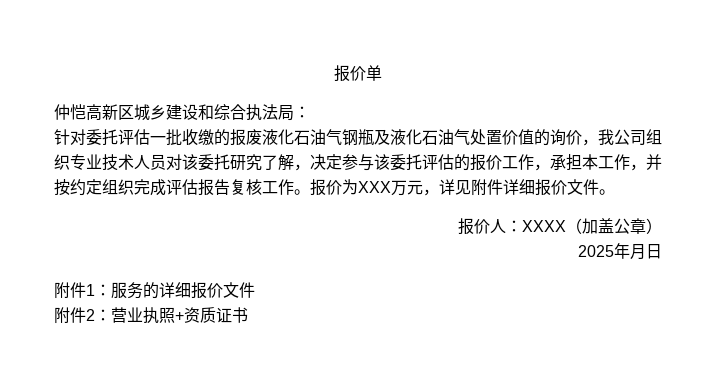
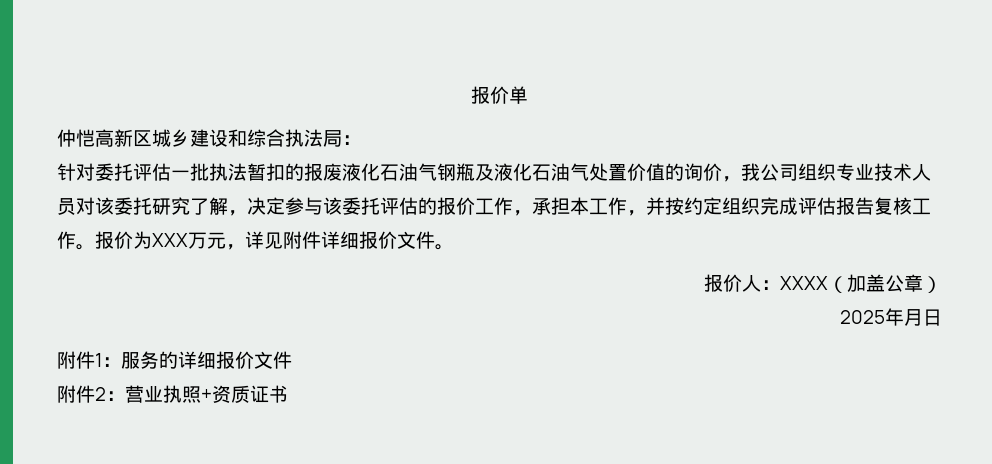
- 针对委托评估一批收缴的报废液化石油气钢瓶及液化石油气处置价值的询价，我公司组织专业技术人员对该委托研究了解，决定参与该委托评估的报价工作，承担本工作，并按约定组织完成评估报告复核工作。
+ 针对委托评估一批执法暂扣的报废液化石油气钢瓶及液化石油气处置价值的询价，我公司组织专业技术人员对该委托研究了解，决定参与该委托评估的报价工作，承担本工作，并按约定组织完成评估报告复核工作。

